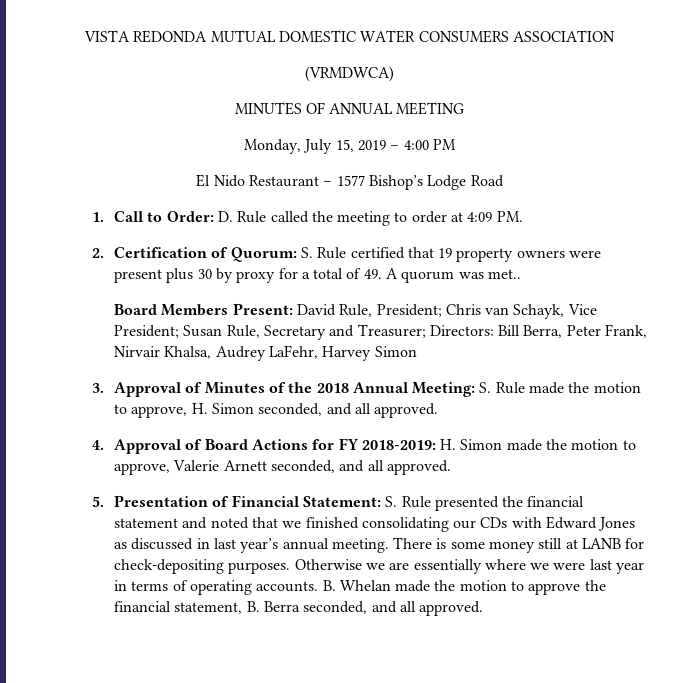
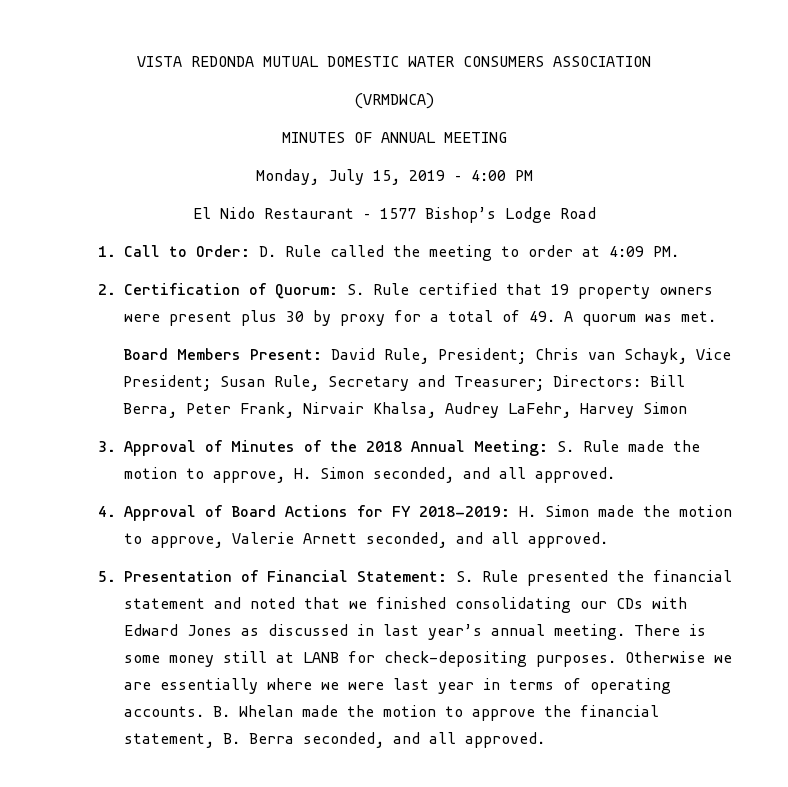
- 2. Certification of Quorum: S. Rule certified that 19 property owners were present plus 30 by proxy for a total of 49. A quorum was met..
+ 2. Certification of Quorum: S. Rule certified that 19 property owners were present plus 30 by proxy for a total of 49. A quorum was met.

